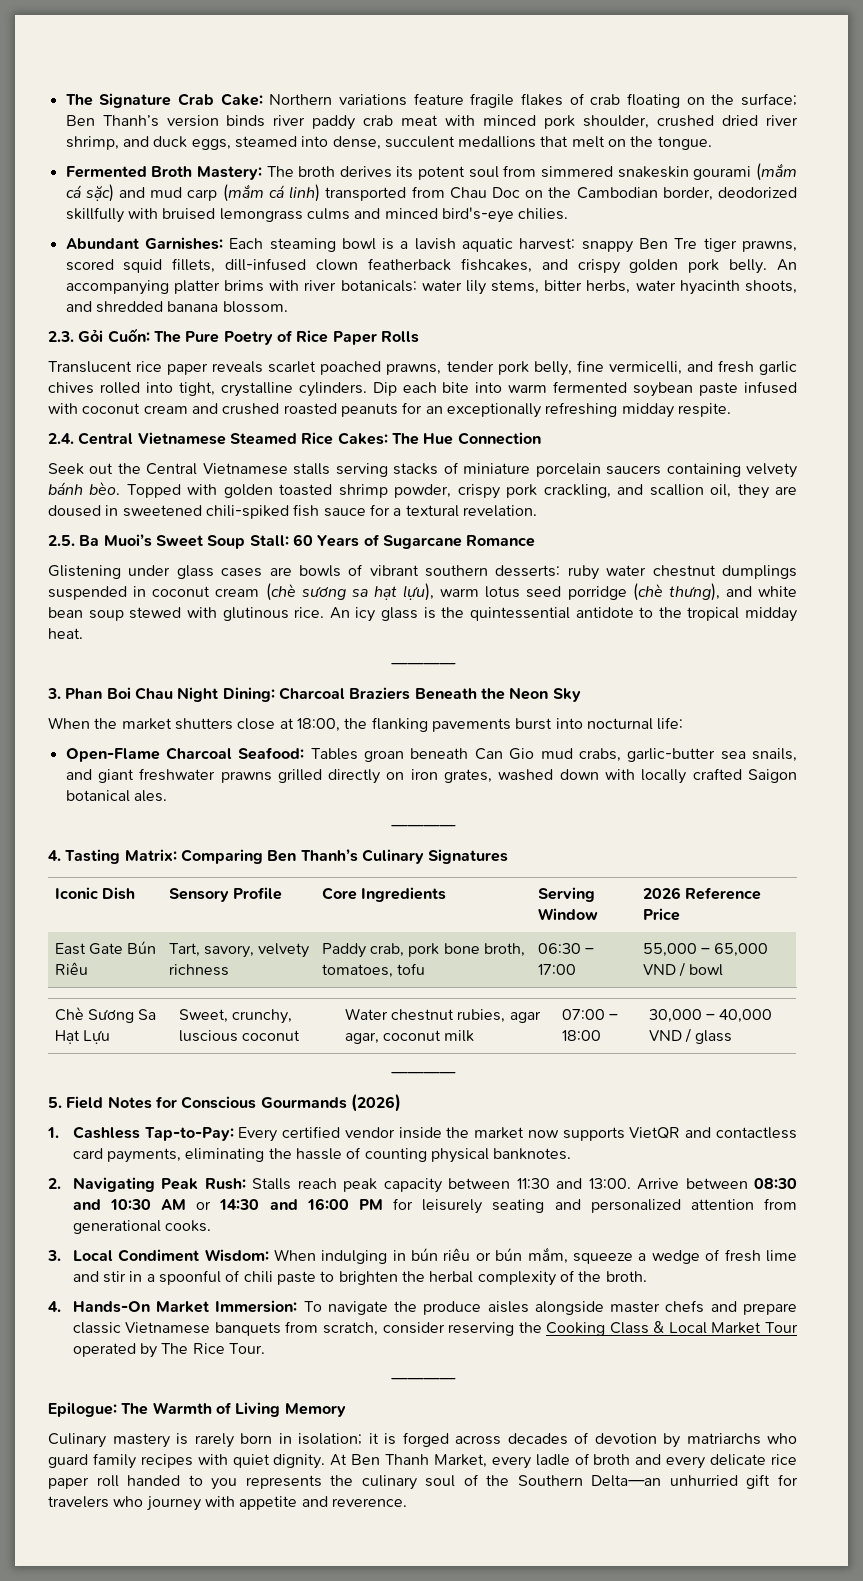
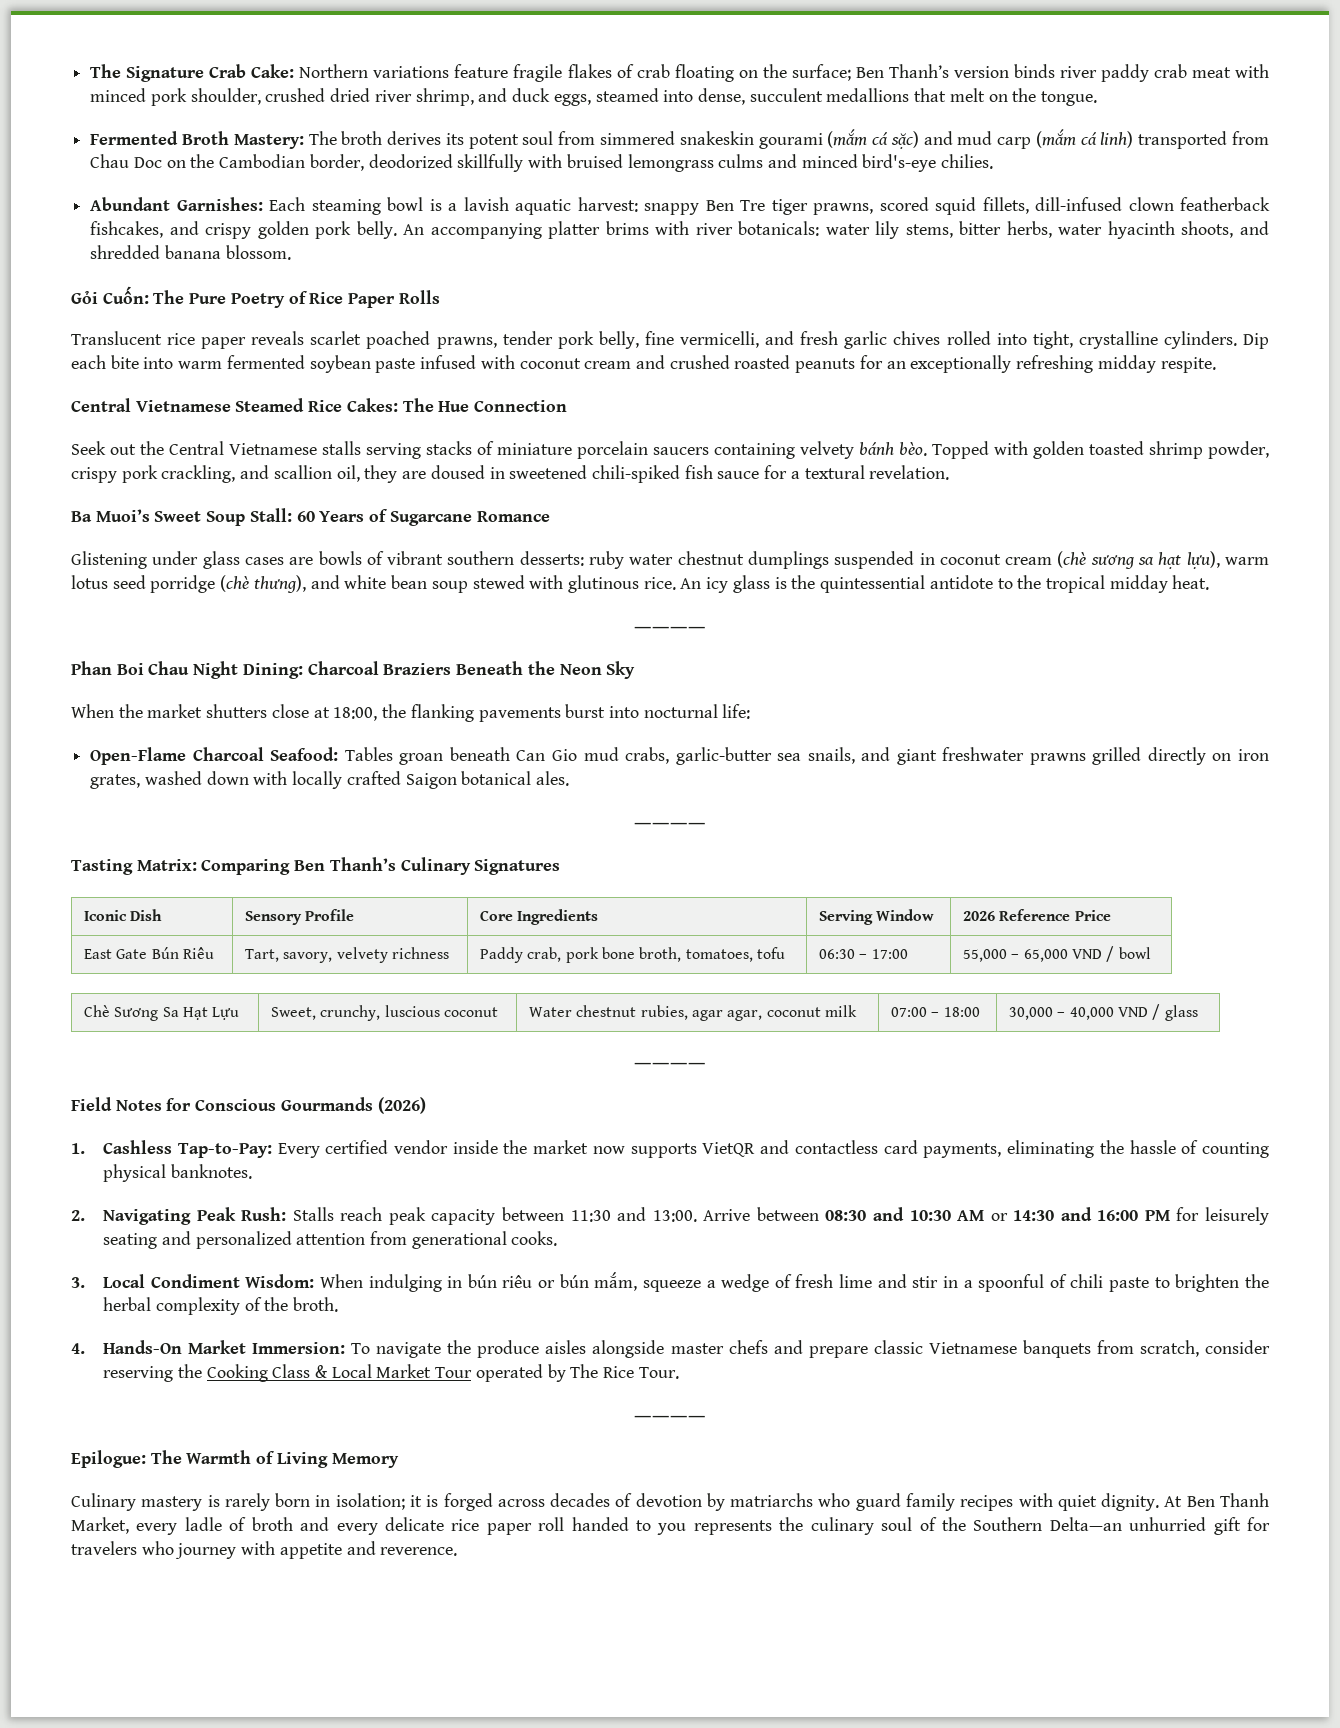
- 2.3. Gỏi Cuốn: The Pure Poetry of Rice Paper Rolls
+ Gỏi Cuốn: The Pure Poetry of Rice Paper Rolls
- 2.4. Central Vietnamese Steamed Rice Cakes: The Hue Connection
+ Central Vietnamese Steamed Rice Cakes: The Hue Connection
- 2.5. Ba Muoi’s Sweet Soup Stall: 60 Years of Sugarcane Romance
+ Ba Muoi’s Sweet Soup Stall: 60 Years of Sugarcane Romance
- 3. Phan Boi Chau Night Dining: Charcoal Braziers Beneath the Neon Sky
+ Phan Boi Chau Night Dining: Charcoal Braziers Beneath the Neon Sky
- 4. Tasting Matrix: Comparing Ben Thanh’s Culinary Signatures
+ Tasting Matrix: Comparing Ben Thanh’s Culinary Signatures
- 5. Field Notes for Conscious Gourmands (2026)
+ Field Notes for Conscious Gourmands (2026)

